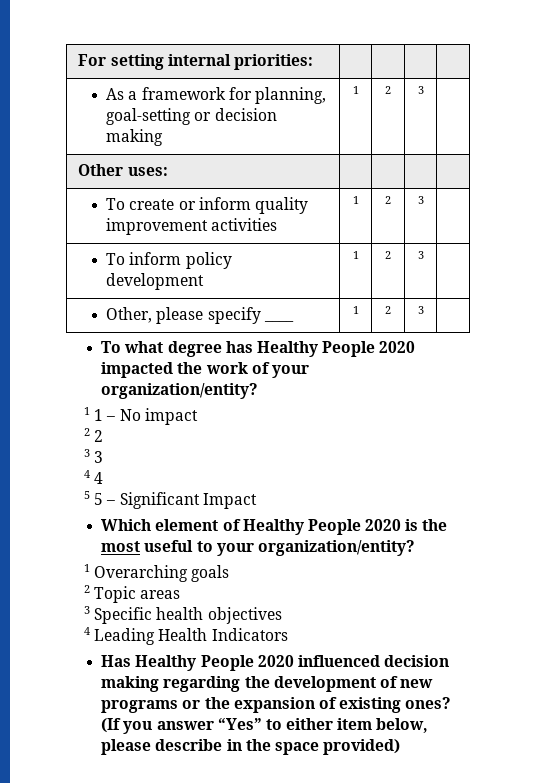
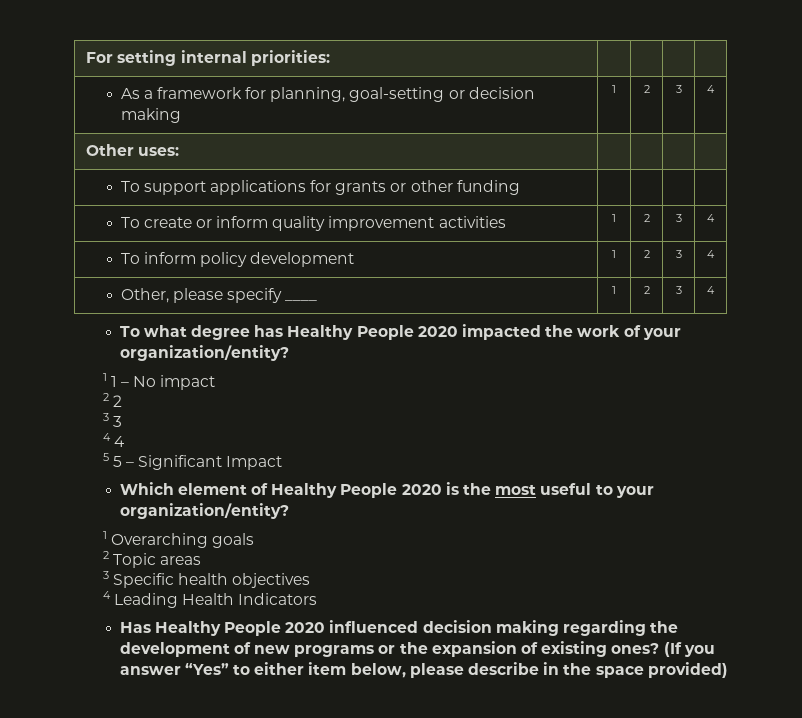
- As a framework for planning, goal-setting or decision making | 1 | 2 | 3 |
+ As a framework for planning, goal-setting or decision making | 1 | 2 | 3 | 4
+ To support applications for grants or other funding | | | |
- To create or inform quality improvement activities | 1 | 2 | 3 |
+ To create or inform quality improvement activities | 1 | 2 | 3 | 4
- To inform policy development | 1 | 2 | 3 |
+ To inform policy development | 1 | 2 | 3 | 4
- Other, please specify ____ | 1 | 2 | 3 |
+ Other, please specify ____ | 1 | 2 | 3 | 4

